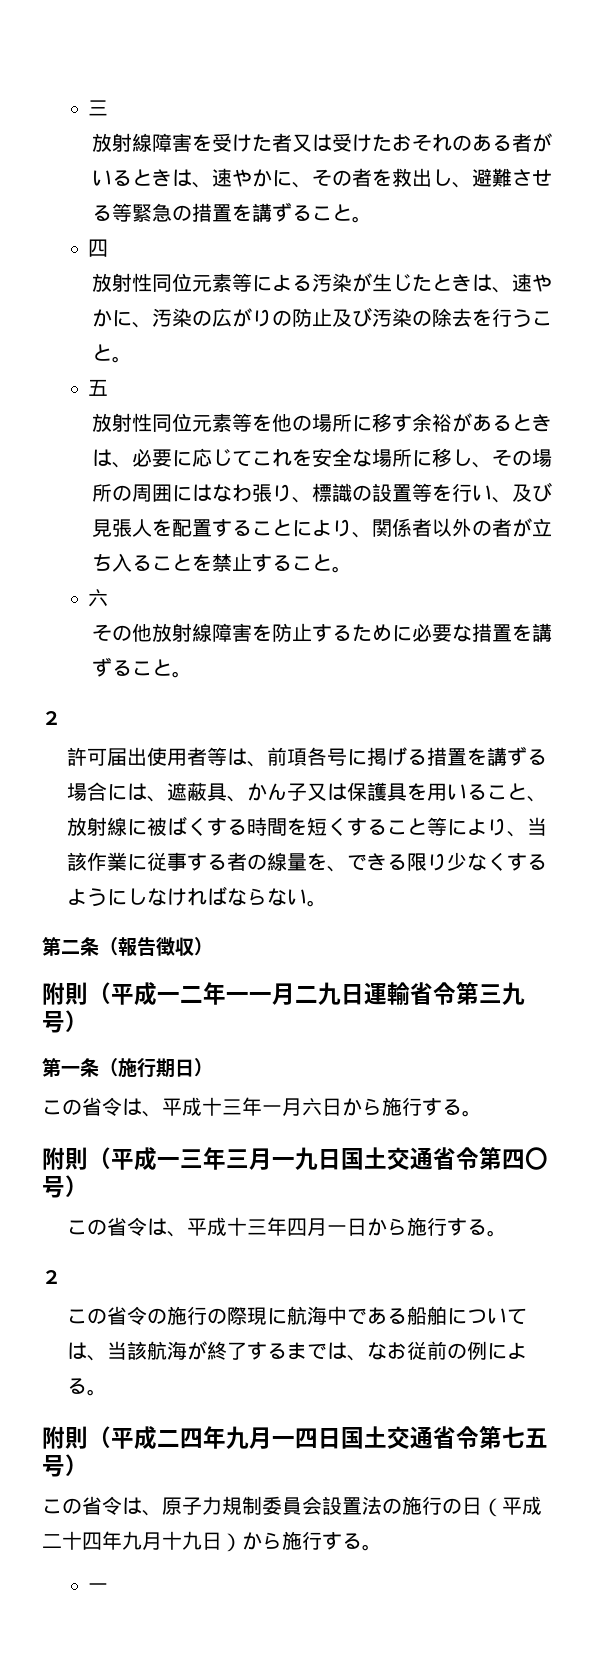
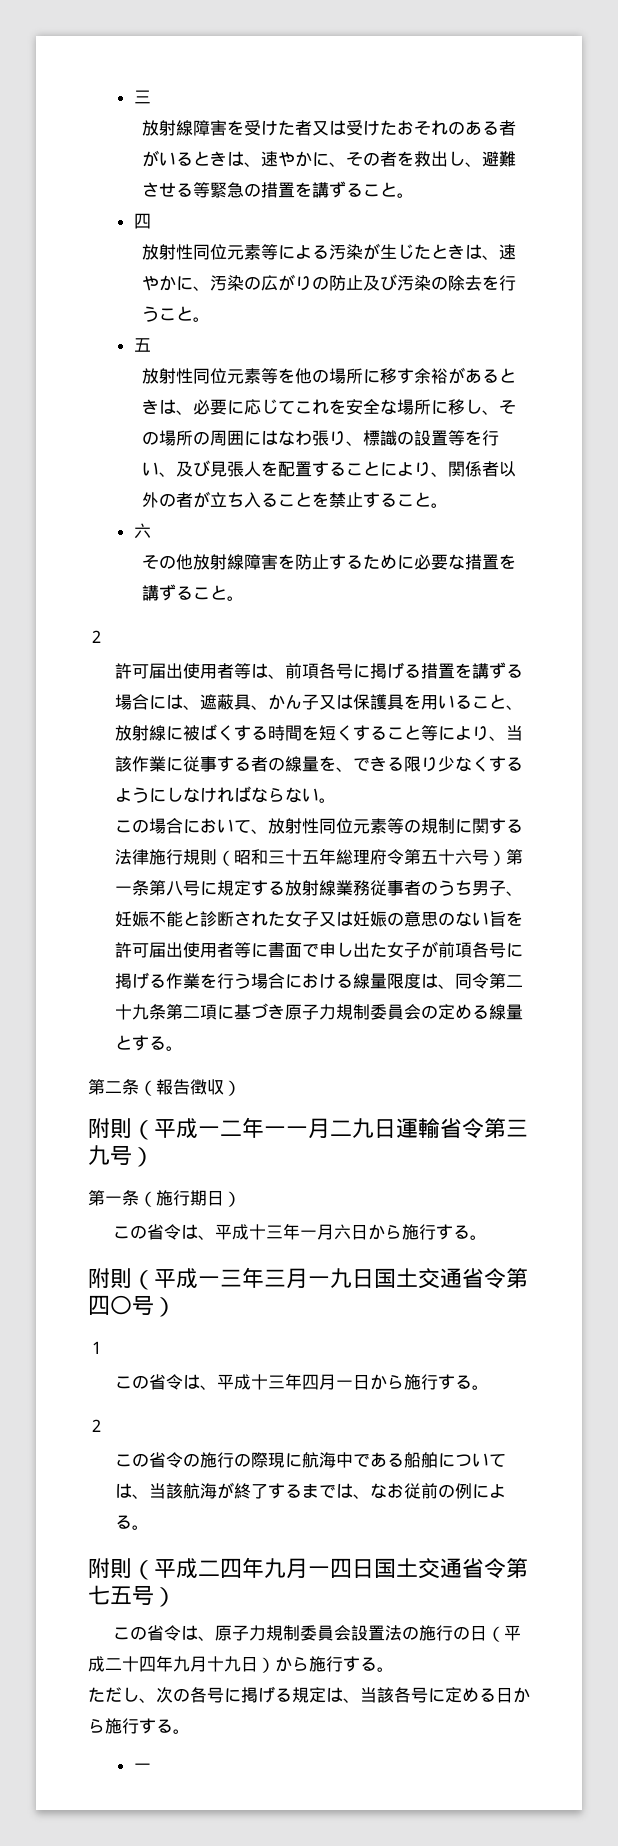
+ この場合において、放射性同位元素等の規制に関する法律施行規則（昭和三十五年総理府令第五十六号）第一条第八号に規定する放射線業務従事者のうち男子、妊娠不能と診断された女子又は妊娠の意思のない旨を許可届出使用者等に書面で申し出た女子が前項各号に掲げる作業を行う場合における線量限度は、同令第二十九条第二項に基づき原子力規制委員会の定める線量とする。
+ １
+ ただし、次の各号に掲げる規定は、当該各号に定める日から施行する。

